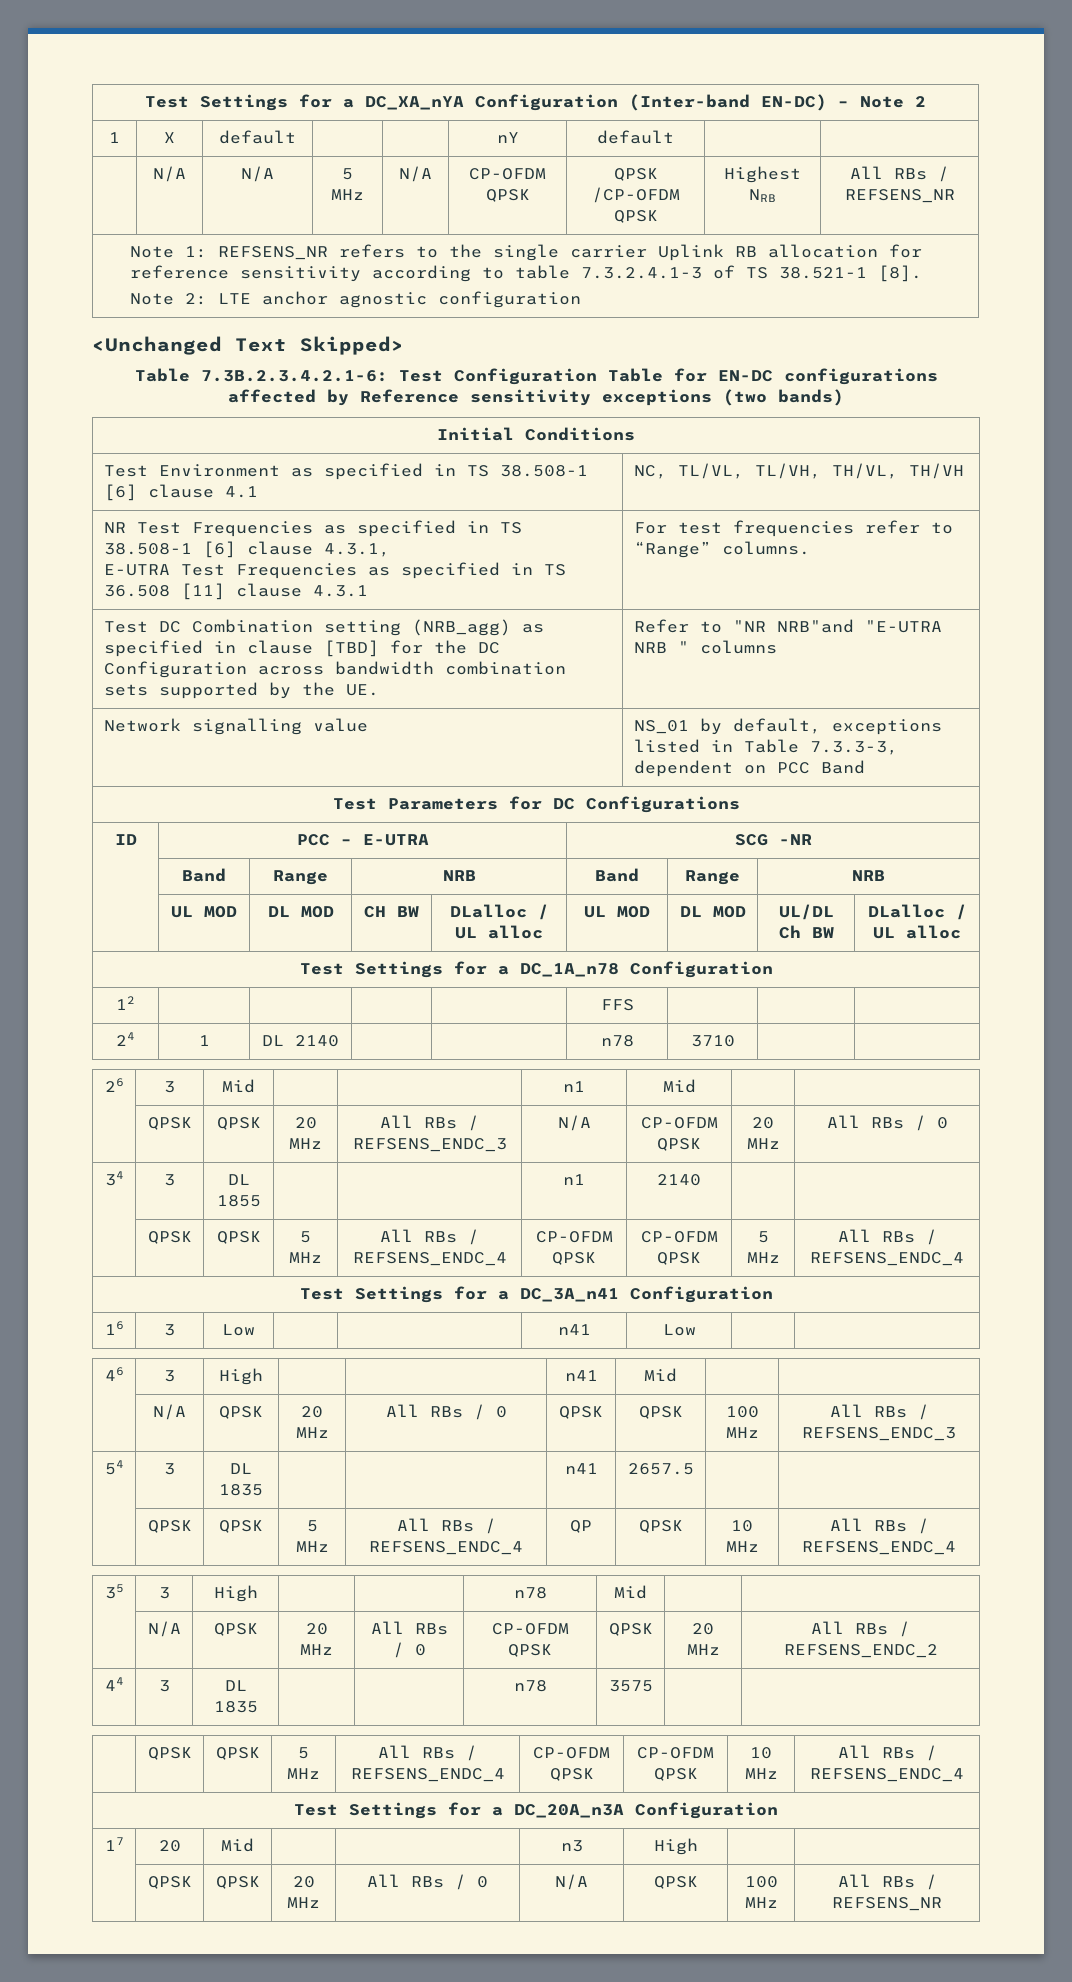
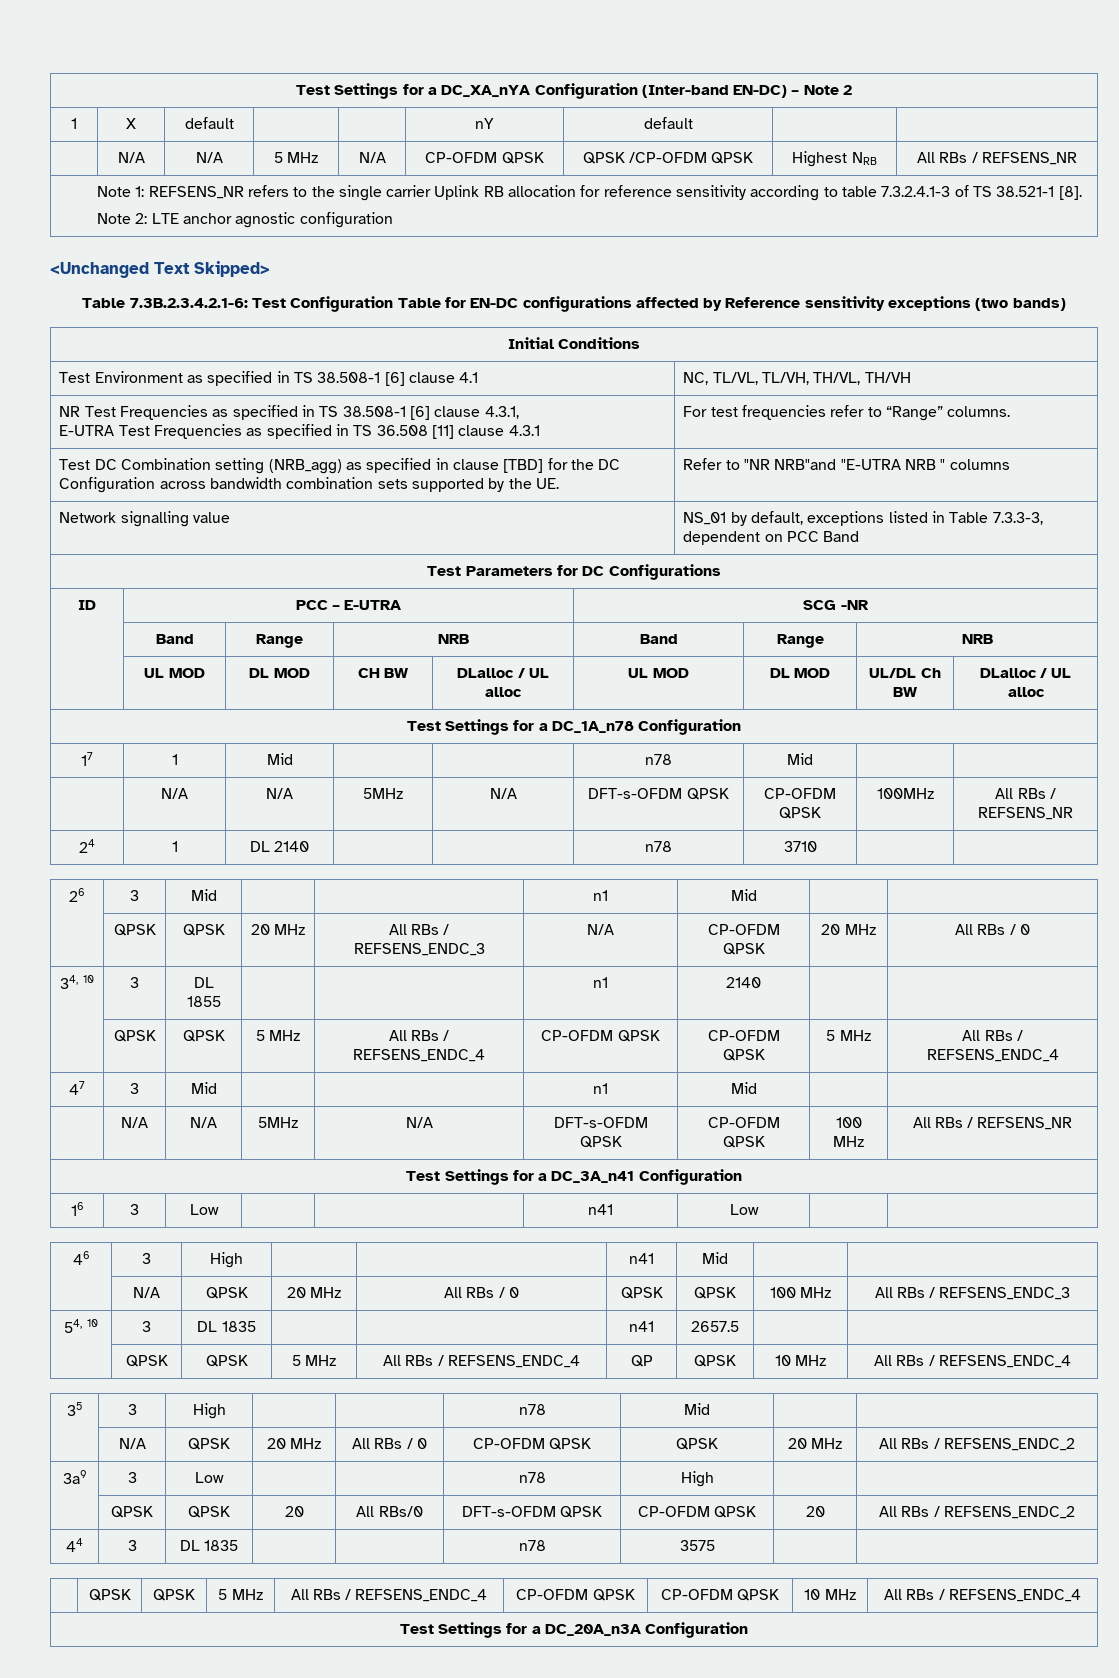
- 12 | | | | | FFS | | |
+ 17 | 1 | Mid | | | n78 | Mid | |
+ | N/A | N/A | 5MHz | N/A | DFT-s-OFDM QPSK | CP-OFDM QPSK | 100MHz | All RBs / REFSENS_NR
- 34 | 3 | DL 1855 | | | n1 | 2140 | |
+ 34, 10 | 3 | DL 1855 | | | n1 | 2140 | |
+ 47 | 3 | Mid | | | n1 | Mid | |
+ | N/A | N/A | 5MHz | N/A | DFT-s-OFDM QPSK | CP-OFDM QPSK | 100 MHz | All RBs / REFSENS_NR
- 54 | 3 | DL 1835 | | | n41 | 2657.5 | |
+ 54, 10 | 3 | DL 1835 | | | n41 | 2657.5 | |
+ 3a9 | 3 | Low | | | n78 | High | |
+ | QPSK | QPSK | 20 | All RBs/0 | DFT-s-OFDM QPSK | CP-OFDM QPSK | 20 | All RBs / REFSENS_ENDC_2
- 17 | 20 | Mid | | | n3 | High | |
- | QPSK | QPSK | 20 MHz | All RBs / 0 | N/A | QPSK | 100 MHz | All RBs / REFSENS_NR

